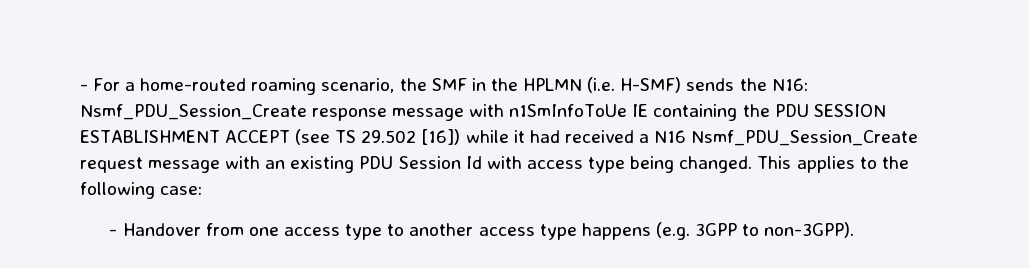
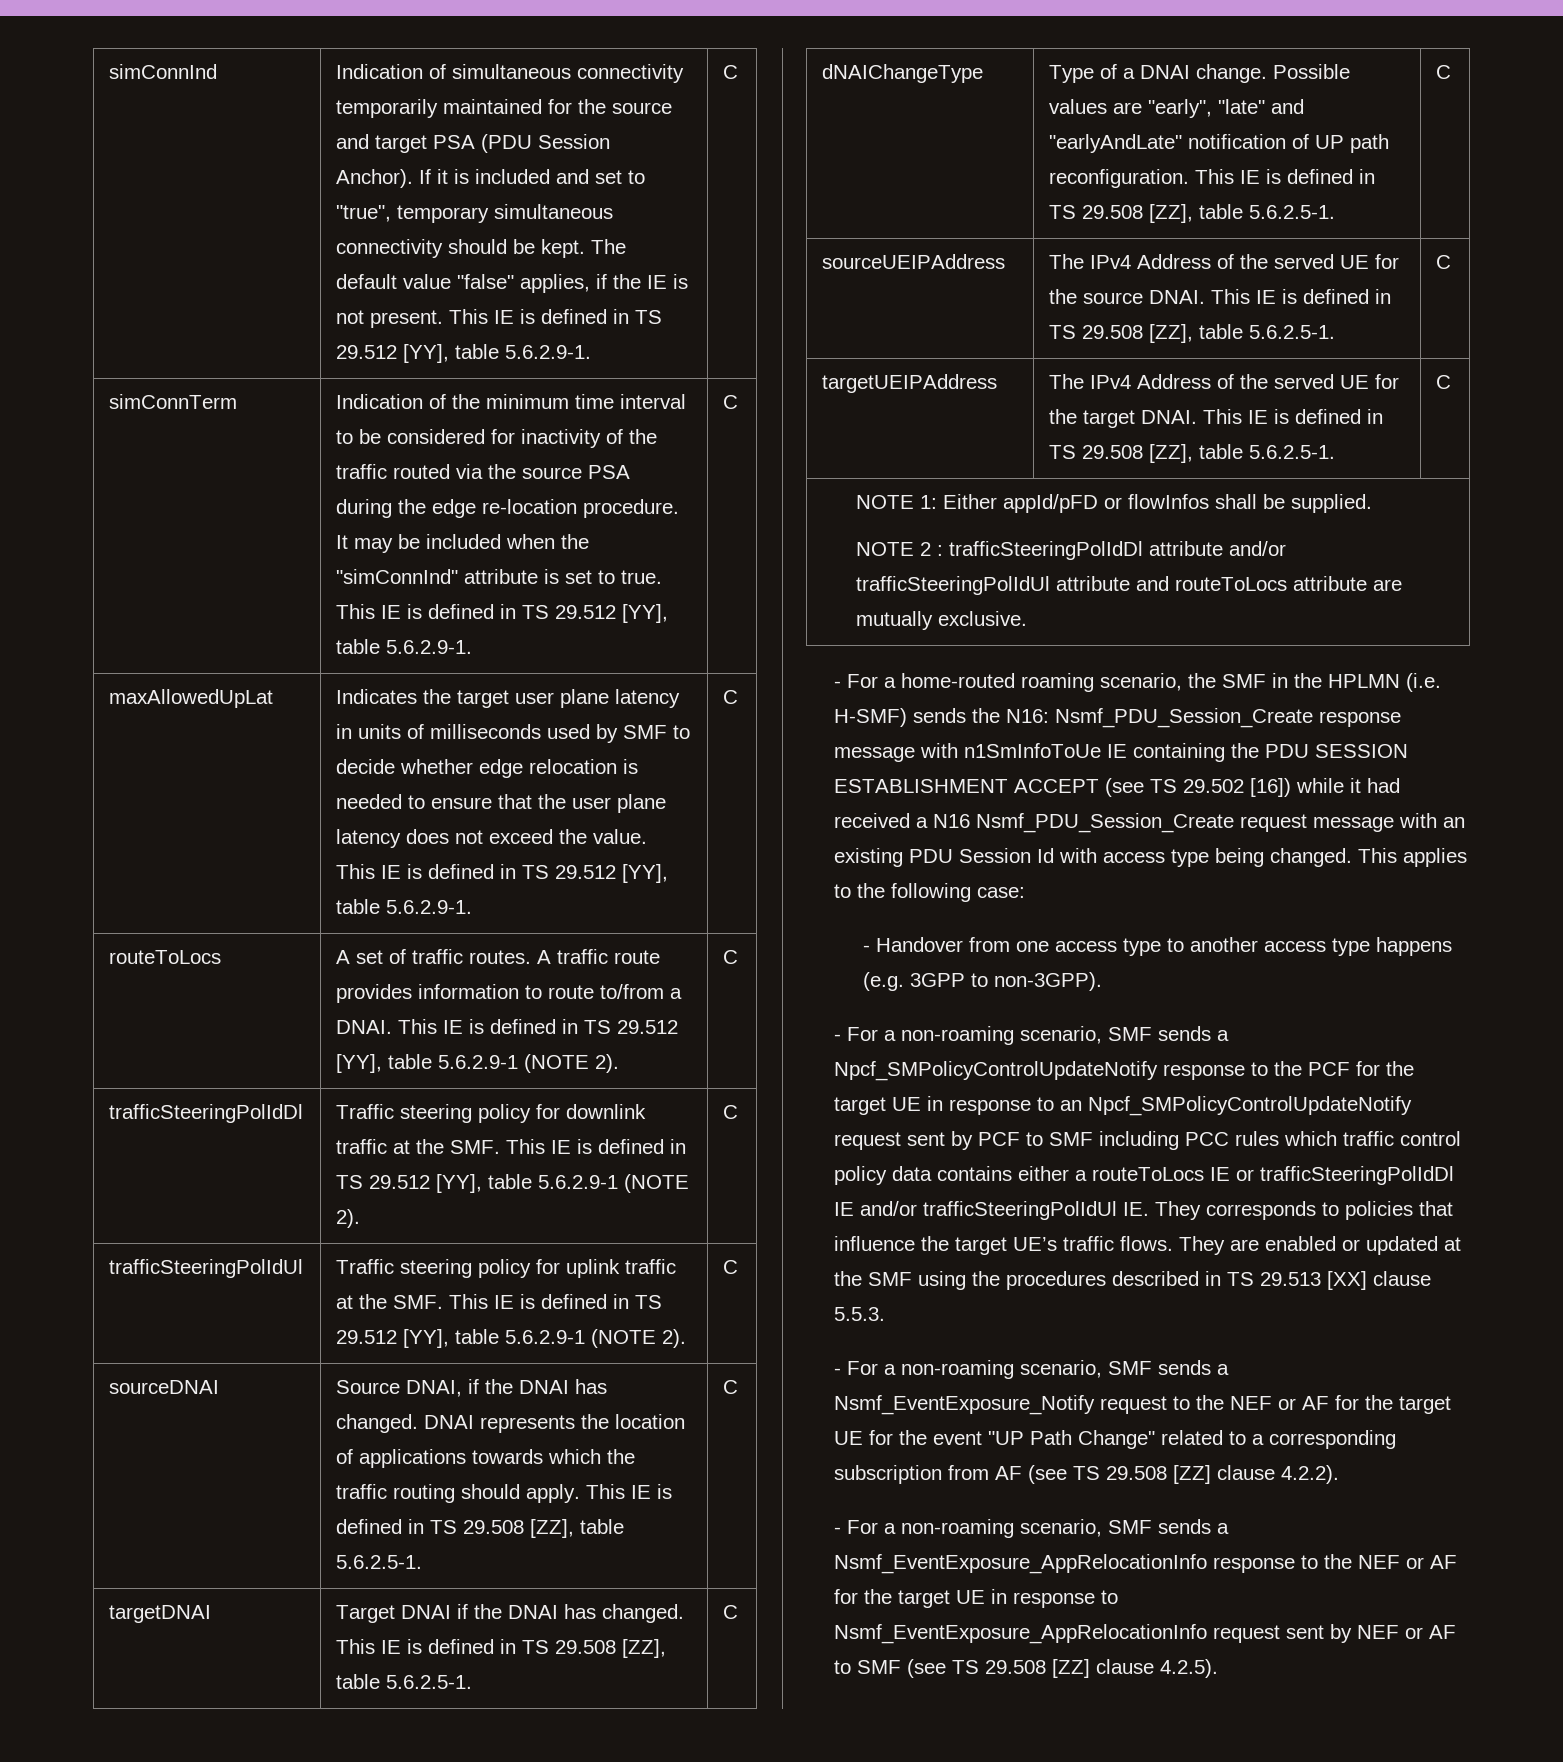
+ simConnInd | Indication of simultaneous connectivity temporarily maintained for the source and target PSA (PDU Session Anchor). If it is included and set to "true", temporary simultaneous connectivity should be kept. The default value "false" applies, if the IE is not present. This IE is defined in TS 29.512 [YY], table 5.6.2.9-1. | C
+ simConnTerm | Indication of the minimum time interval to be considered for inactivity of the traffic routed via the source PSA during the edge re-location procedure. It may be included when the "simConnInd" attribute is set to true. This IE is defined in TS 29.512 [YY], table 5.6.2.9-1. | C
+ maxAllowedUpLat | Indicates the target user plane latency in units of milliseconds used by SMF to decide whether edge relocation is needed to ensure that the user plane latency does not exceed the value. This IE is defined in TS 29.512 [YY], table 5.6.2.9-1. | C
+ routeToLocs | A set of traffic routes. A traffic route provides information to route to/from a DNAI. This IE is defined in TS 29.512 [YY], table 5.6.2.9-1 (NOTE 2). | C
+ trafficSteeringPolIdDl | Traffic steering policy for downlink traffic at the SMF. This IE is defined in TS 29.512 [YY], table 5.6.2.9-1 (NOTE 2). | C
+ trafficSteeringPolIdUl | Traffic steering policy for uplink traffic at the SMF. This IE is defined in TS 29.512 [YY], table 5.6.2.9-1 (NOTE 2). | C
+ sourceDNAI | Source DNAI, if the DNAI has changed. DNAI represents the location of applications towards which the traffic routing should apply. This IE is defined in TS 29.508 [ZZ], table 5.6.2.5-1. | C
+ targetDNAI | Target DNAI if the DNAI has changed. This IE is defined in TS 29.508 [ZZ], table 5.6.2.5-1. | C
+ dNAIChangeType | Type of a DNAI change. Possible values are "early", "late" and "earlyAndLate" notification of UP path reconfiguration. This IE is defined in TS 29.508 [ZZ], table 5.6.2.5-1. | C
+ sourceUEIPAddress | The IPv4 Address of the served UE for the source DNAI. This IE is defined in TS 29.508 [ZZ], table 5.6.2.5-1. | C
+ targetUEIPAddress | The IPv4 Address of the served UE for the target DNAI. This IE is defined in TS 29.508 [ZZ], table 5.6.2.5-1. | C
+ NOTE 1: Either appId/pFD or flowInfos shall be supplied.
+ NOTE 2 : trafficSteeringPolIdDl attribute and/or trafficSteeringPolIdUl attribute and routeToLocs attribute are mutually exclusive.
+ - For a non-roaming scenario, SMF sends a Npcf_SMPolicyControlUpdateNotify response to the PCF for the target UE in response to an Npcf_SMPolicyControlUpdateNotify request sent by PCF to SMF including PCC rules which traffic control policy data contains either a routeToLocs IE or trafficSteeringPolIdDl IE and/or trafficSteeringPolIdUl IE. They corresponds to policies that influence the target UE’s traffic flows. They are enabled or updated at the SMF using the procedures described in TS 29.513 [XX] clause 5.5.3.
+ - For a non-roaming scenario, SMF sends a Nsmf_EventExposure_Notify request to the NEF or AF for the target UE for the event "UP Path Change" related to a corresponding subscription from AF (see TS 29.508 [ZZ] clause 4.2.2).
+ - For a non-roaming scenario, SMF sends a Nsmf_EventExposure_AppRelocationInfo response to the NEF or AF for the target UE in response to Nsmf_EventExposure_AppRelocationInfo request sent by NEF or AF to SMF (see TS 29.508 [ZZ] clause 4.2.5).

